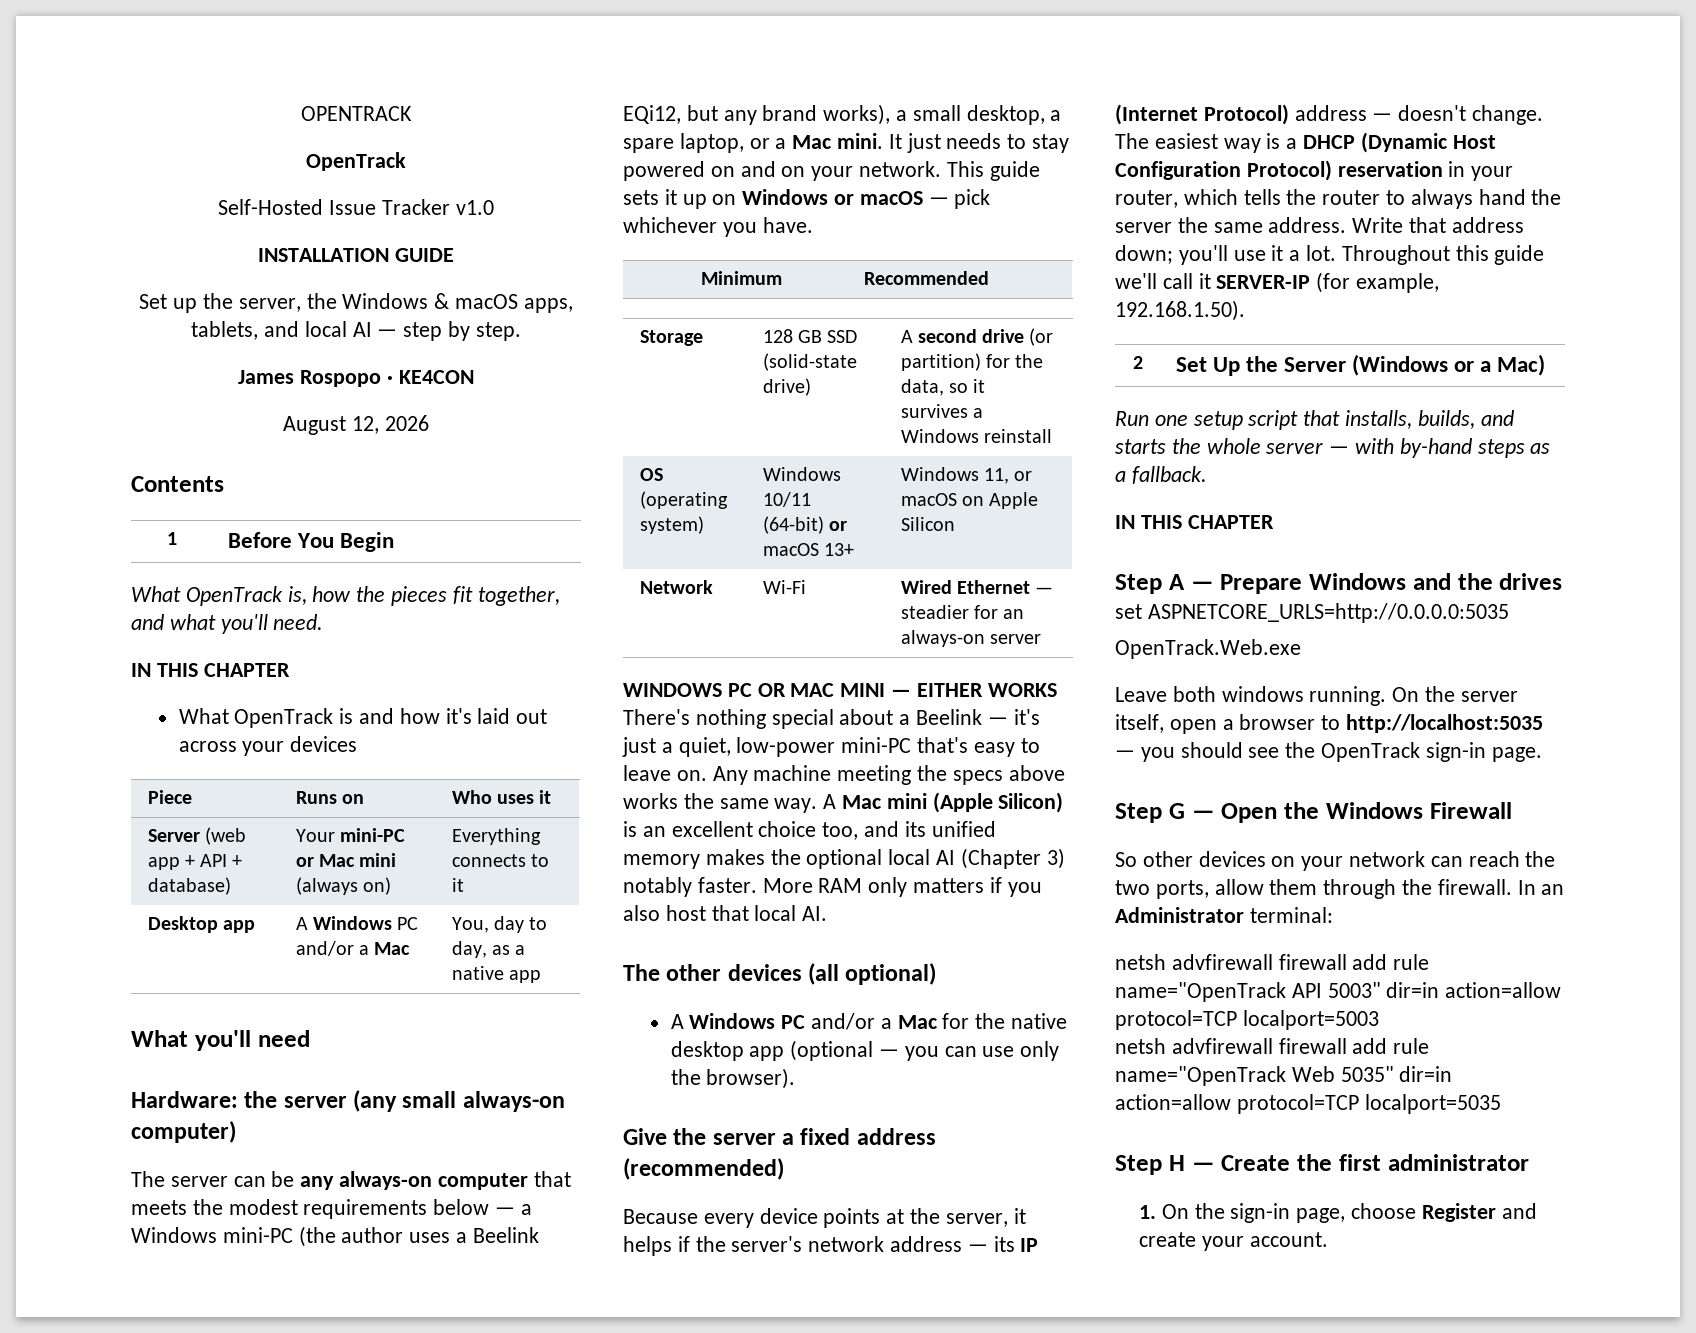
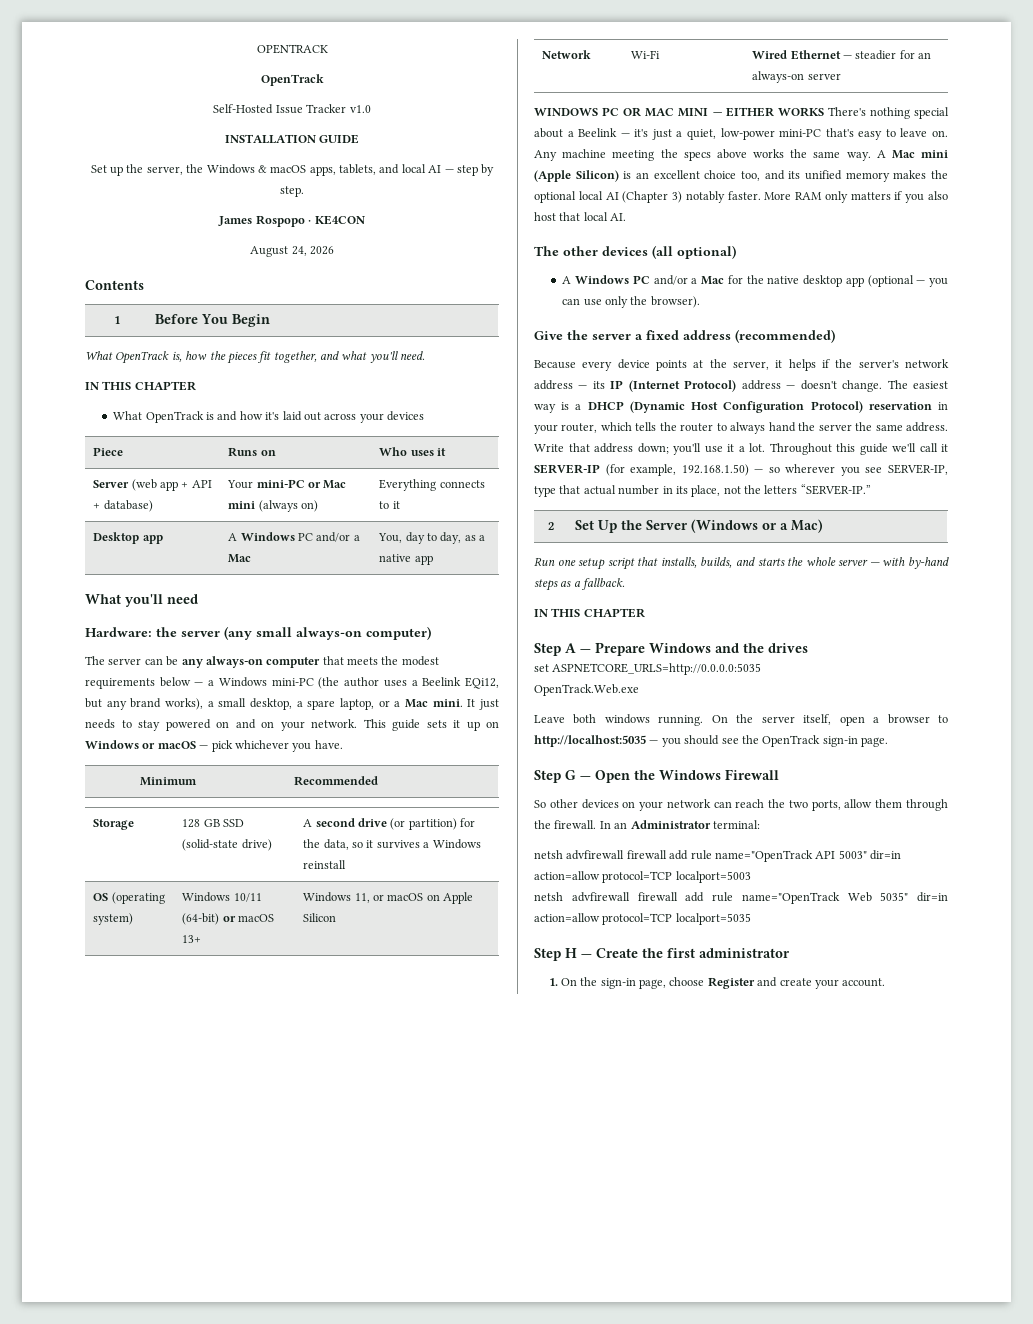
- August 12, 2026
+ August 24, 2026
- Throughout this guide we'll call it SERVER-IP (for example, 192.168.1.50).
+ Throughout this guide we'll call it SERVER-IP (for example, 192.168.1.50) — so wherever you see SERVER-IP, type that actual number in its place, not the letters “SERVER-IP.”

